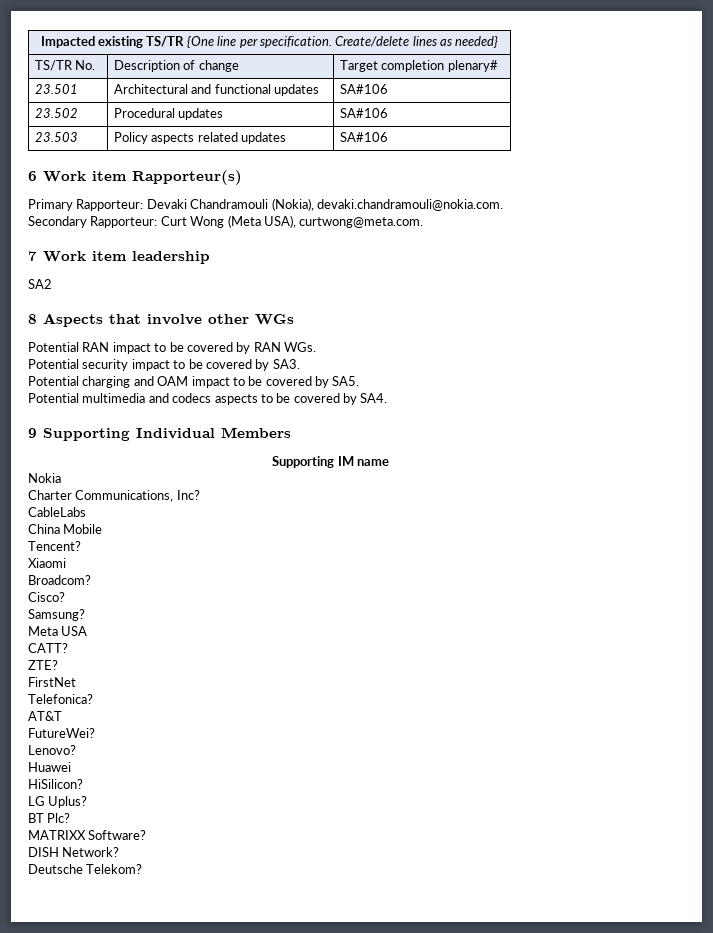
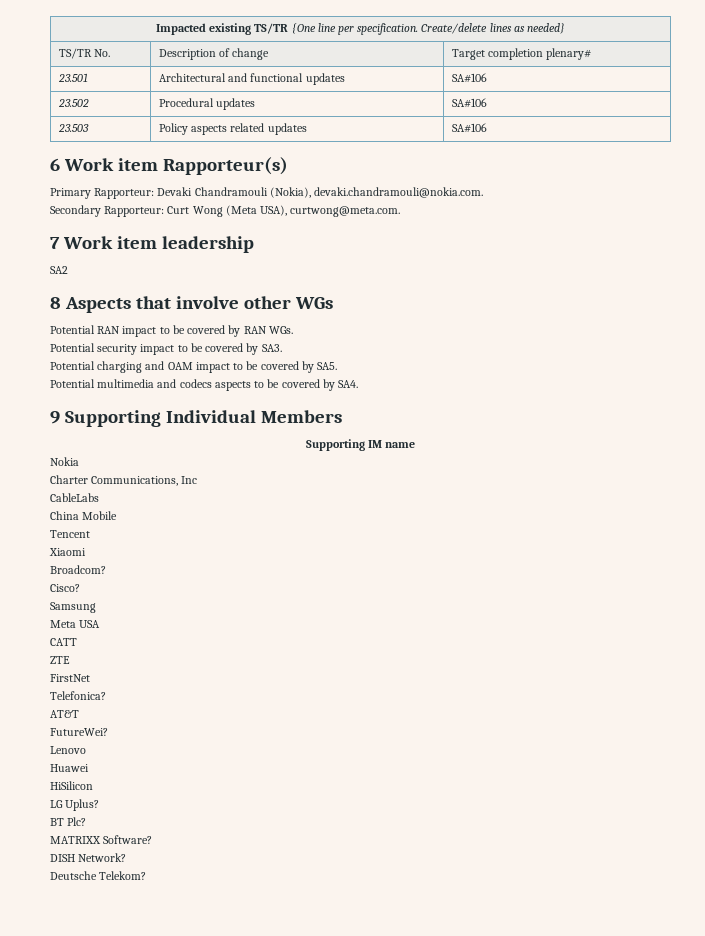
- Charter Communications, Inc?
+ Charter Communications, Inc
- Tencent?
+ Tencent
- Samsung?
+ Samsung
- CATT?
- ZTE?
+ CATT
+ ZTE
- Lenovo?
+ Lenovo
- HiSilicon?
+ HiSilicon

